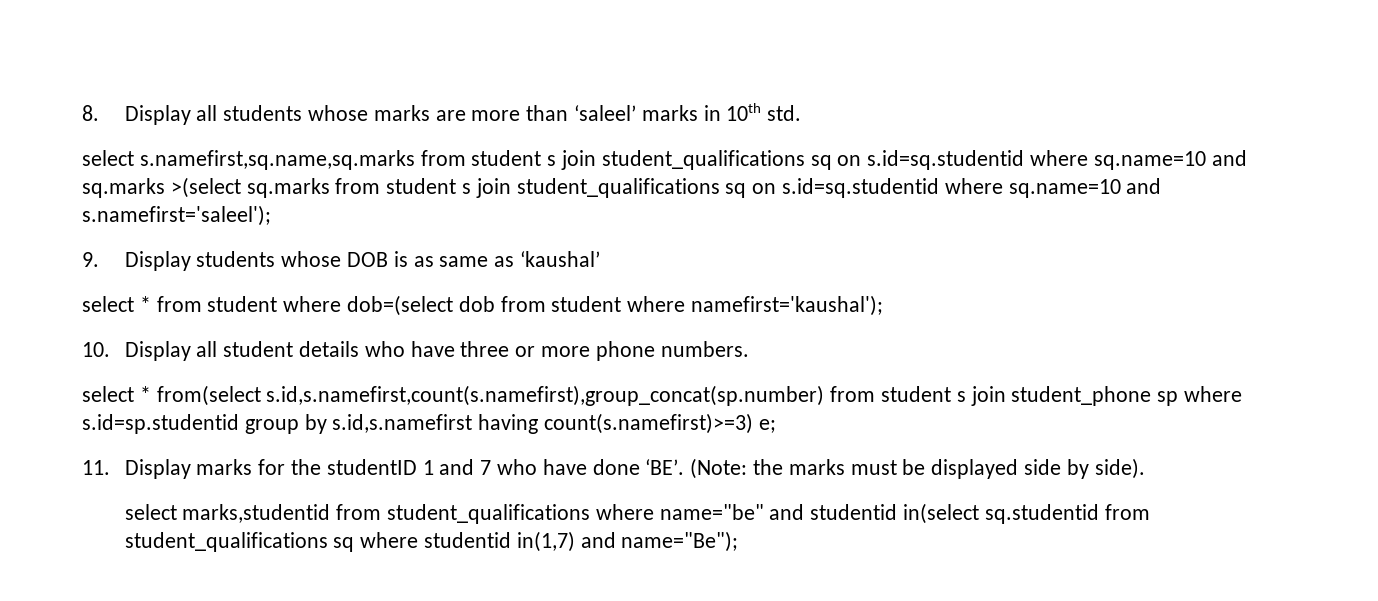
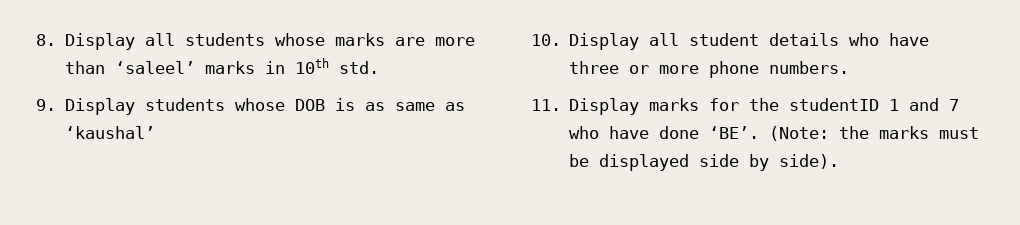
- select s.namefirst,sq.name,sq.marks from student s join student_qualifications sq on s.id=sq.studentid where sq.name=10 and sq.marks >(select sq.marks from student s join student_qualifications sq on s.id=sq.studentid where sq.name=10 and s.namefirst='saleel');
- select * from student where dob=(select dob from student where namefirst='kaushal');
- select * from(select s.id,s.namefirst,count(s.namefirst),group_concat(sp.number) from student s join student_phone sp where s.id=sp.studentid group by s.id,s.namefirst having count(s.namefirst)>=3) e;
- select marks,studentid from student_qualifications where name="be" and studentid in(select sq.studentid from student_qualifications sq where studentid in(1,7) and name="Be");

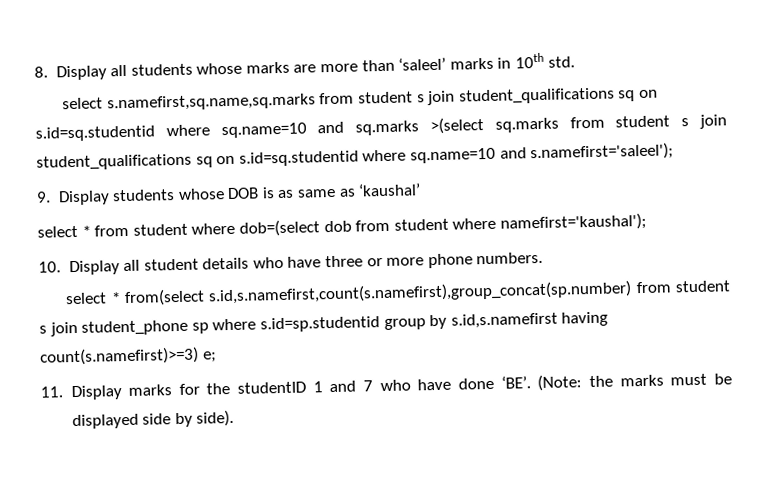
+ select s.namefirst,sq.name,sq.marks from student s join student_qualifications sq on s.id=sq.studentid where sq.name=10 and sq.marks >(select sq.marks from student s join student_qualifications sq on s.id=sq.studentid where sq.name=10 and s.namefirst='saleel');
+ select * from student where dob=(select dob from student where namefirst='kaushal');
+ select * from(select s.id,s.namefirst,count(s.namefirst),group_concat(sp.number) from student s join student_phone sp where s.id=sp.studentid group by s.id,s.namefirst having count(s.namefirst)>=3) e;

